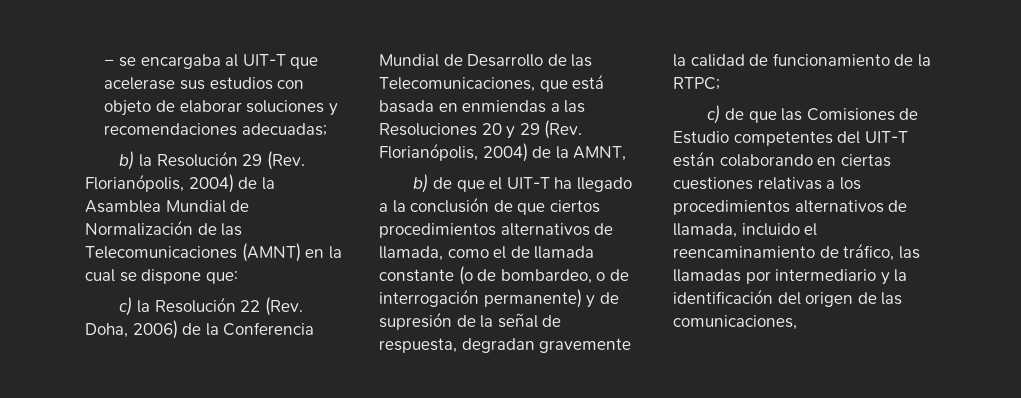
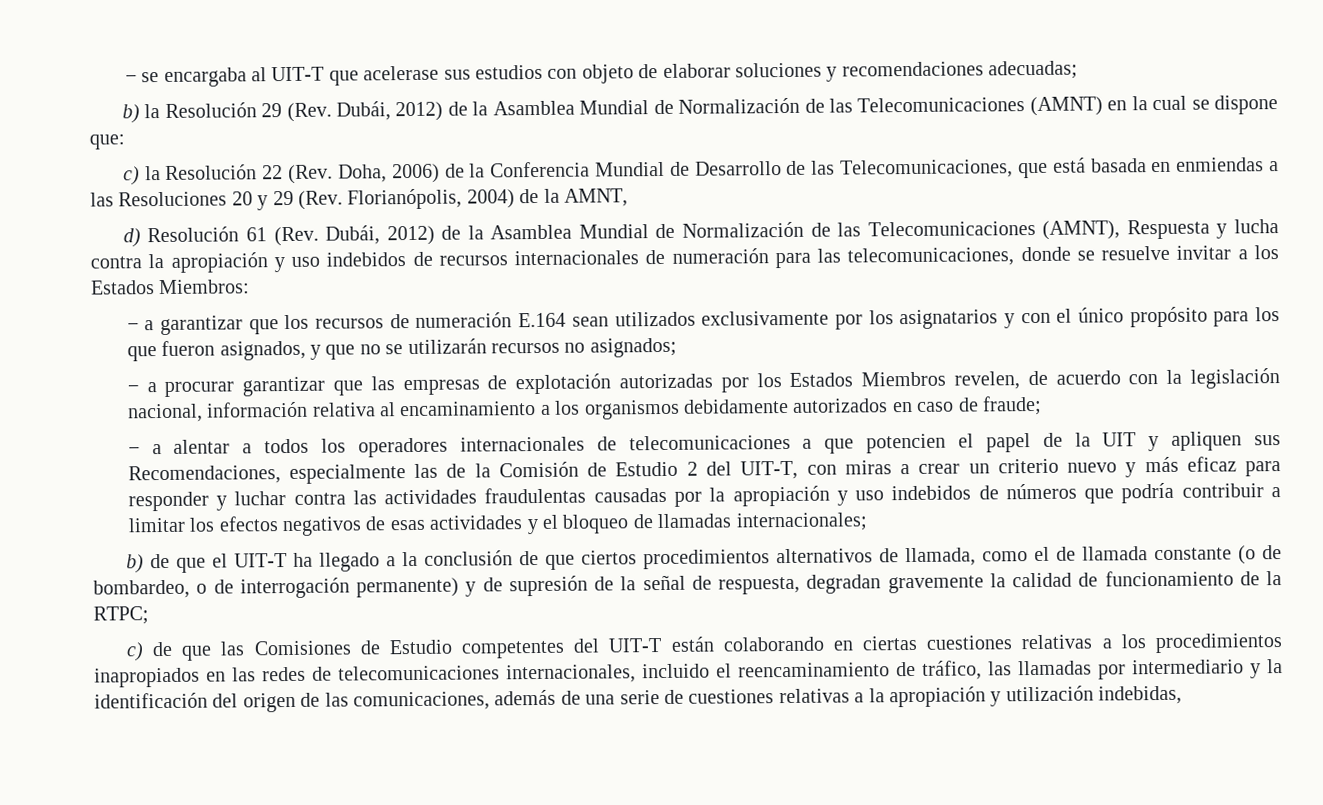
- b) la Resolución 29 (Rev. Florianópolis, 2004) de la Asamblea Mundial de Normalización de las Telecomunicaciones (AMNT) en la cual se dispone que:
+ b) la Resolución 29 (Rev. Dubái, 2012) de la Asamblea Mundial de Normalización de las Telecomunicaciones (AMNT) en la cual se dispone que:
+ d) Resolución 61 (Rev. Dubái, 2012) de la Asamblea Mundial de Normalización de las Telecomunicaciones (AMNT), Respuesta y lucha contra la apropiación y uso indebidos de recursos internacionales de numeración para las telecomunicaciones, donde se resuelve invitar a los Estados Miembros:
+ − a garantizar que los recursos de numeración E.164 sean utilizados exclusivamente por los asignatarios y con el único propósito para los que fueron asignados, y que no se utilizarán recursos no asignados;
+ − a procurar garantizar que las empresas de explotación autorizadas por los Estados Miembros revelen, de acuerdo con la legislación nacional, información relativa al encaminamiento a los organismos debidamente autorizados en caso de fraude;
+ − a alentar a todos los operadores internacionales de telecomunicaciones a que potencien el papel de la UIT y apliquen sus Recomendaciones, especialmente las de la Comisión de Estudio 2 del UIT-T, con miras a crear un criterio nuevo y más eficaz para responder y luchar contra las actividades fraudulentas causadas por la apropiación y uso indebidos de números que podría contribuir a limitar los efectos negativos de esas actividades y el bloqueo de llamadas internacionales;
- c) de que las Comisiones de Estudio competentes del UIT-T están colaborando en ciertas cuestiones relativas a los procedimientos alternativos de llamada, incluido el reencaminamiento de tráfico, las llamadas por intermediario y la identificación del origen de las comunicaciones,
+ c) de que las Comisiones de Estudio competentes del UIT-T están colaborando en ciertas cuestiones relativas a los procedimientos inapropiados en las redes de telecomunicaciones internacionales, incluido el reencaminamiento de tráfico, las llamadas por intermediario y la identificación del origen de las comunicaciones, además de una serie de cuestiones relativas a la apropiación y utilización indebidas,

